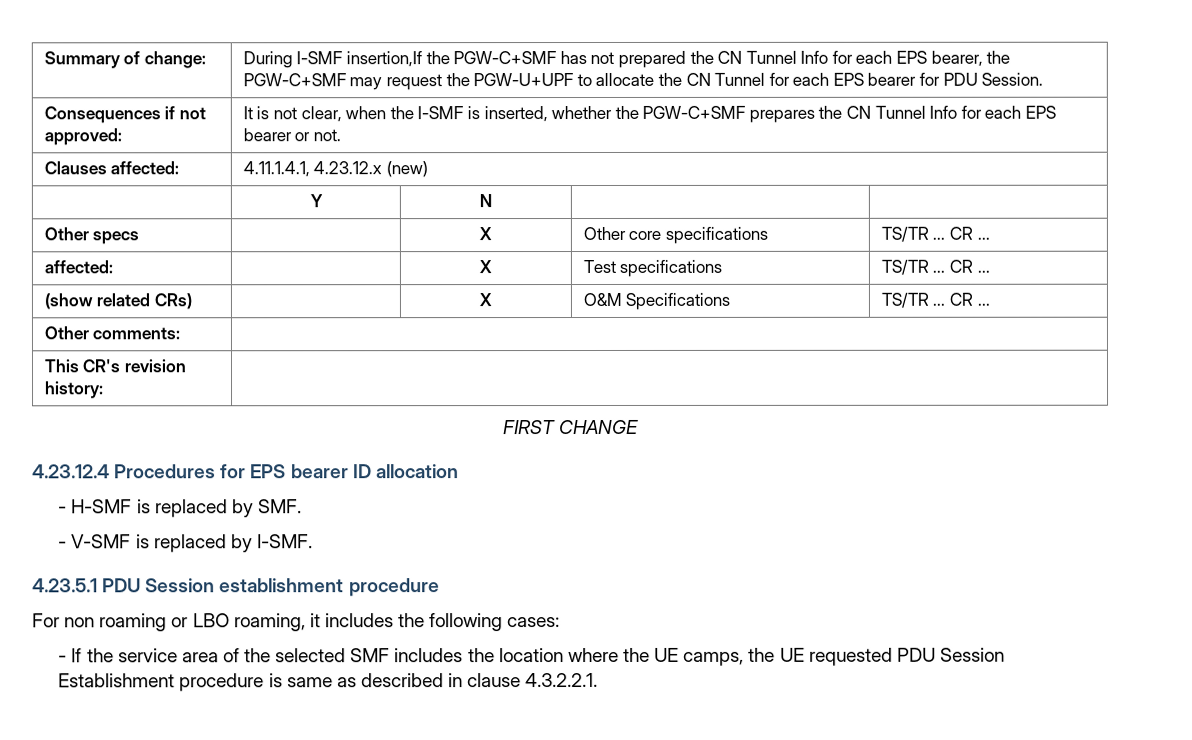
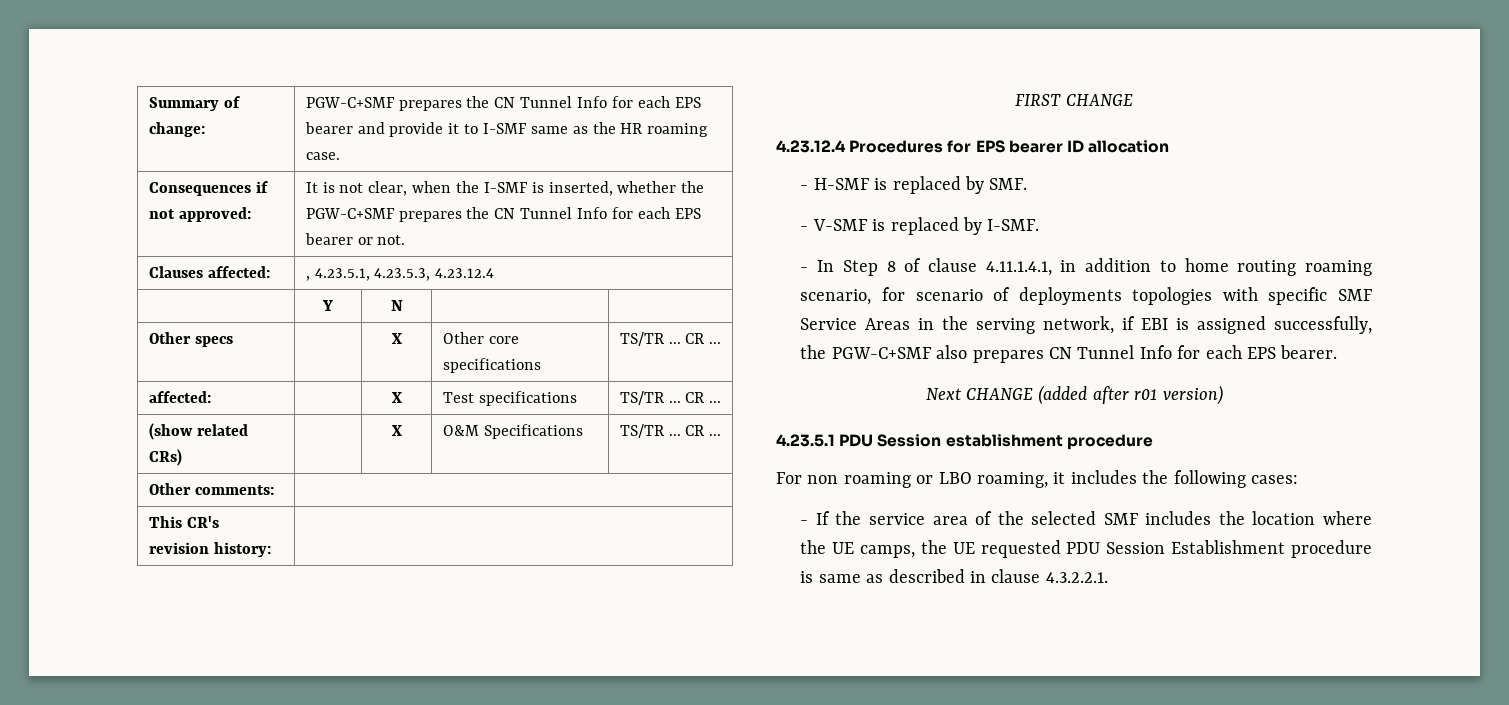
- Summary of change: | During I-SMF insertion,If the PGW-C+SMF has not prepared the CN Tunnel Info for each EPS bearer, the PGW-C+SMF may request the PGW-U+UPF to allocate the CN Tunnel for each EPS bearer for PDU Session.
+ Summary of change: | PGW-C+SMF prepares the CN Tunnel Info for each EPS bearer and provide it to I-SMF same as the HR roaming case.
- Clauses affected: | 4.11.1.4.1, 4.23.12.x (new)
+ Clauses affected: | , 4.23.5.1, 4.23.5.3, 4.23.12.4
+ - In Step 8 of clause 4.11.1.4.1, in addition to home routing roaming scenario, for scenario of deployments topologies with specific SMF Service Areas in the serving network, if EBI is assigned successfully, the PGW-C+SMF also prepares CN Tunnel Info for each EPS bearer.
+ Next CHANGE (added after r01 version)

